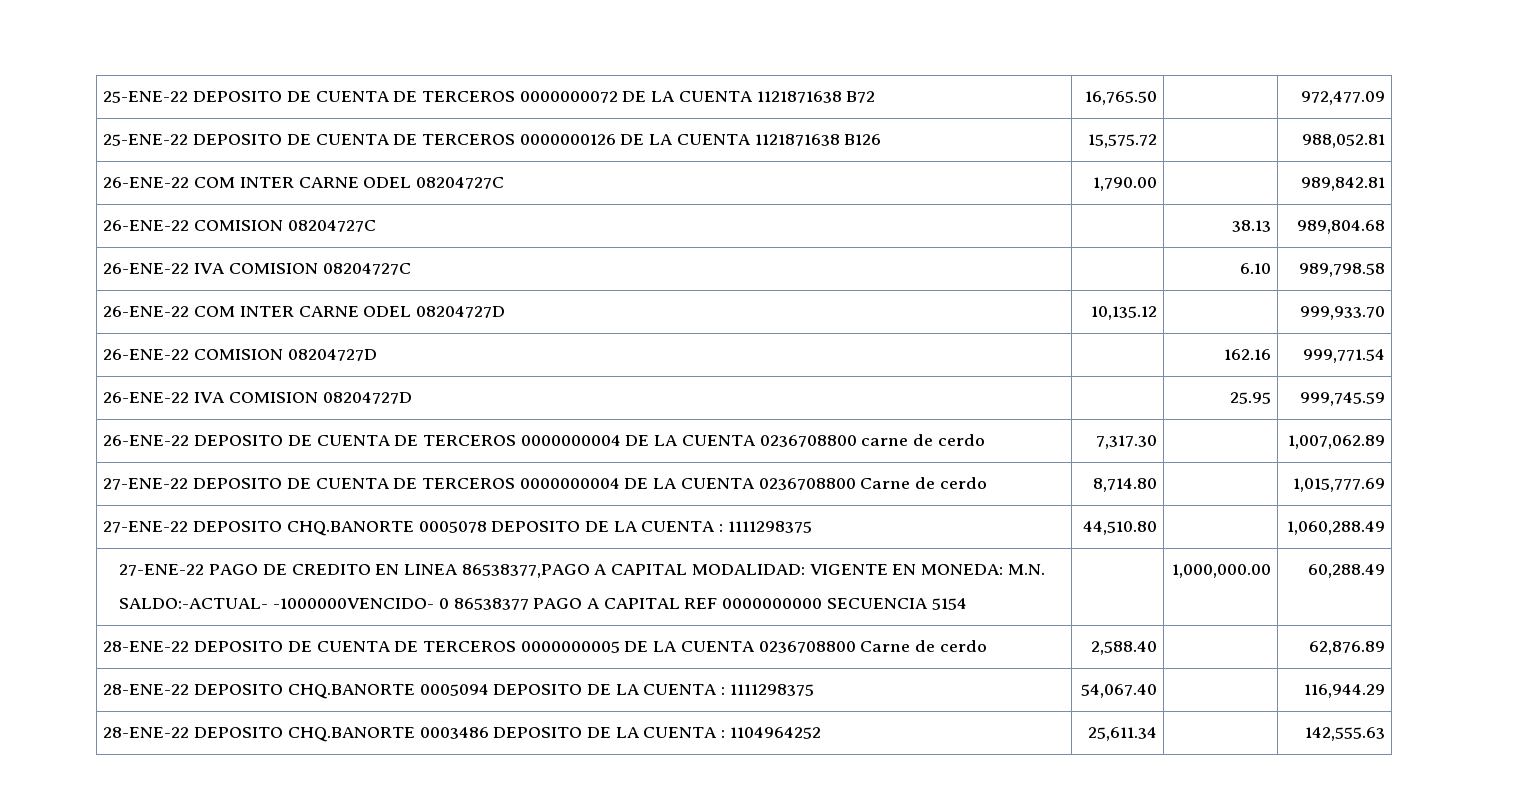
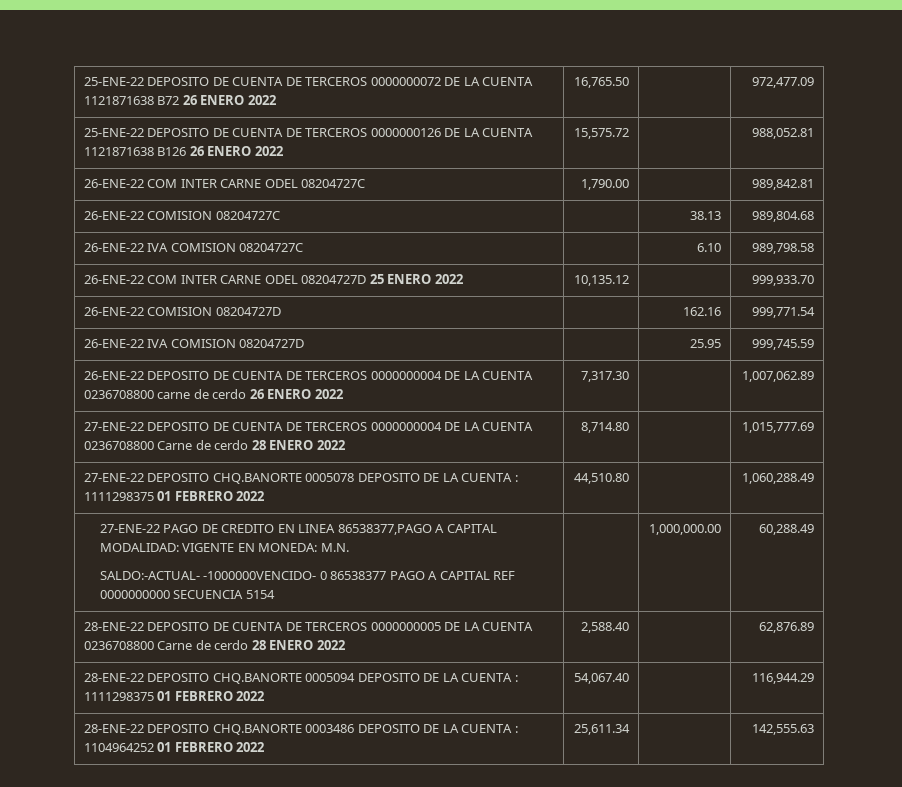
- 25-ENE-22 DEPOSITO DE CUENTA DE TERCEROS 0000000072 DE LA CUENTA 1121871638 B72 | 16,765.50 | | 972,477.09
+ 25-ENE-22 DEPOSITO DE CUENTA DE TERCEROS 0000000072 DE LA CUENTA 1121871638 B72 26 ENERO 2022 | 16,765.50 | | 972,477.09
- 25-ENE-22 DEPOSITO DE CUENTA DE TERCEROS 0000000126 DE LA CUENTA 1121871638 B126 | 15,575.72 | | 988,052.81
+ 25-ENE-22 DEPOSITO DE CUENTA DE TERCEROS 0000000126 DE LA CUENTA 1121871638 B126 26 ENERO 2022 | 15,575.72 | | 988,052.81
- 26-ENE-22 COM INTER CARNE ODEL 08204727D | 10,135.12 | | 999,933.70
+ 26-ENE-22 COM INTER CARNE ODEL 08204727D 25 ENERO 2022 | 10,135.12 | | 999,933.70
- 26-ENE-22 DEPOSITO DE CUENTA DE TERCEROS 0000000004 DE LA CUENTA 0236708800 carne de cerdo | 7,317.30 | | 1,007,062.89
+ 26-ENE-22 DEPOSITO DE CUENTA DE TERCEROS 0000000004 DE LA CUENTA 0236708800 carne de cerdo 26 ENERO 2022 | 7,317.30 | | 1,007,062.89
- 27-ENE-22 DEPOSITO DE CUENTA DE TERCEROS 0000000004 DE LA CUENTA 0236708800 Carne de cerdo | 8,714.80 | | 1,015,777.69
+ 27-ENE-22 DEPOSITO DE CUENTA DE TERCEROS 0000000004 DE LA CUENTA 0236708800 Carne de cerdo 28 ENERO 2022 | 8,714.80 | | 1,015,777.69
- 27-ENE-22 DEPOSITO CHQ.BANORTE 0005078 DEPOSITO DE LA CUENTA : 1111298375 | 44,510.80 | | 1,060,288.49
+ 27-ENE-22 DEPOSITO CHQ.BANORTE 0005078 DEPOSITO DE LA CUENTA : 1111298375 01 FEBRERO 2022 | 44,510.80 | | 1,060,288.49
- 28-ENE-22 DEPOSITO DE CUENTA DE TERCEROS 0000000005 DE LA CUENTA 0236708800 Carne de cerdo | 2,588.40 | | 62,876.89
+ 28-ENE-22 DEPOSITO DE CUENTA DE TERCEROS 0000000005 DE LA CUENTA 0236708800 Carne de cerdo 28 ENERO 2022 | 2,588.40 | | 62,876.89
- 28-ENE-22 DEPOSITO CHQ.BANORTE 0005094 DEPOSITO DE LA CUENTA : 1111298375 | 54,067.40 | | 116,944.29
+ 28-ENE-22 DEPOSITO CHQ.BANORTE 0005094 DEPOSITO DE LA CUENTA : 1111298375 01 FEBRERO 2022 | 54,067.40 | | 116,944.29
- 28-ENE-22 DEPOSITO CHQ.BANORTE 0003486 DEPOSITO DE LA CUENTA : 1104964252 | 25,611.34 | | 142,555.63
+ 28-ENE-22 DEPOSITO CHQ.BANORTE 0003486 DEPOSITO DE LA CUENTA : 1104964252 01 FEBRERO 2022 | 25,611.34 | | 142,555.63

